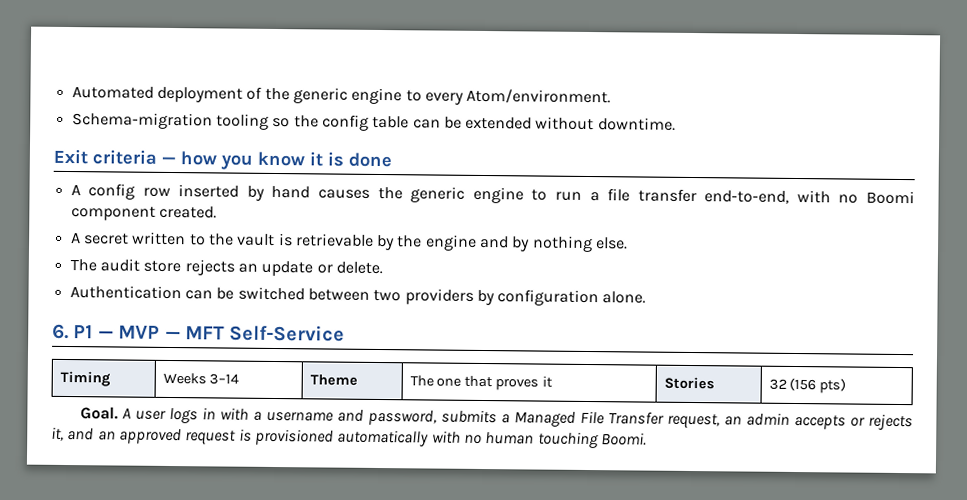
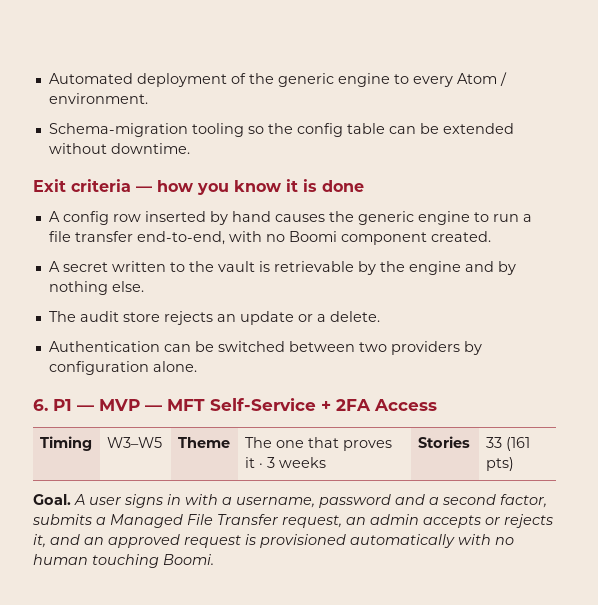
- Automated deployment of the generic engine to every Atom/environment.
+ Automated deployment of the generic engine to every Atom / environment.
- The audit store rejects an update or delete.
+ The audit store rejects an update or a delete.
- 6. P1 — MVP — MFT Self-Service
+ 6. P1 — MVP — MFT Self-Service + 2FA Access
- Timing | Weeks 3–14 | Theme | The one that proves it | Stories | 32 (156 pts)
+ Timing | W3–W5 | Theme | The one that proves it · 3 weeks | Stories | 33 (161 pts)
- A user logs in with a username and password, submits a Managed File Transfer request, an admin accepts or rejects it, and an approved request is provisioned automatically with no human touching Boomi.
+ A user signs in with a username, password and a second factor, submits a Managed File Transfer request, an admin accepts or rejects it, and an approved request is provisioned automatically with no human touching Boomi.

